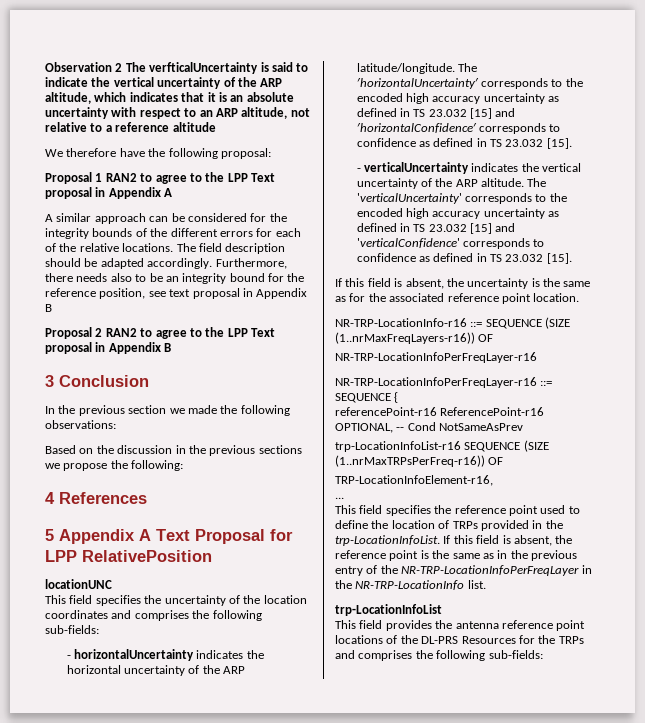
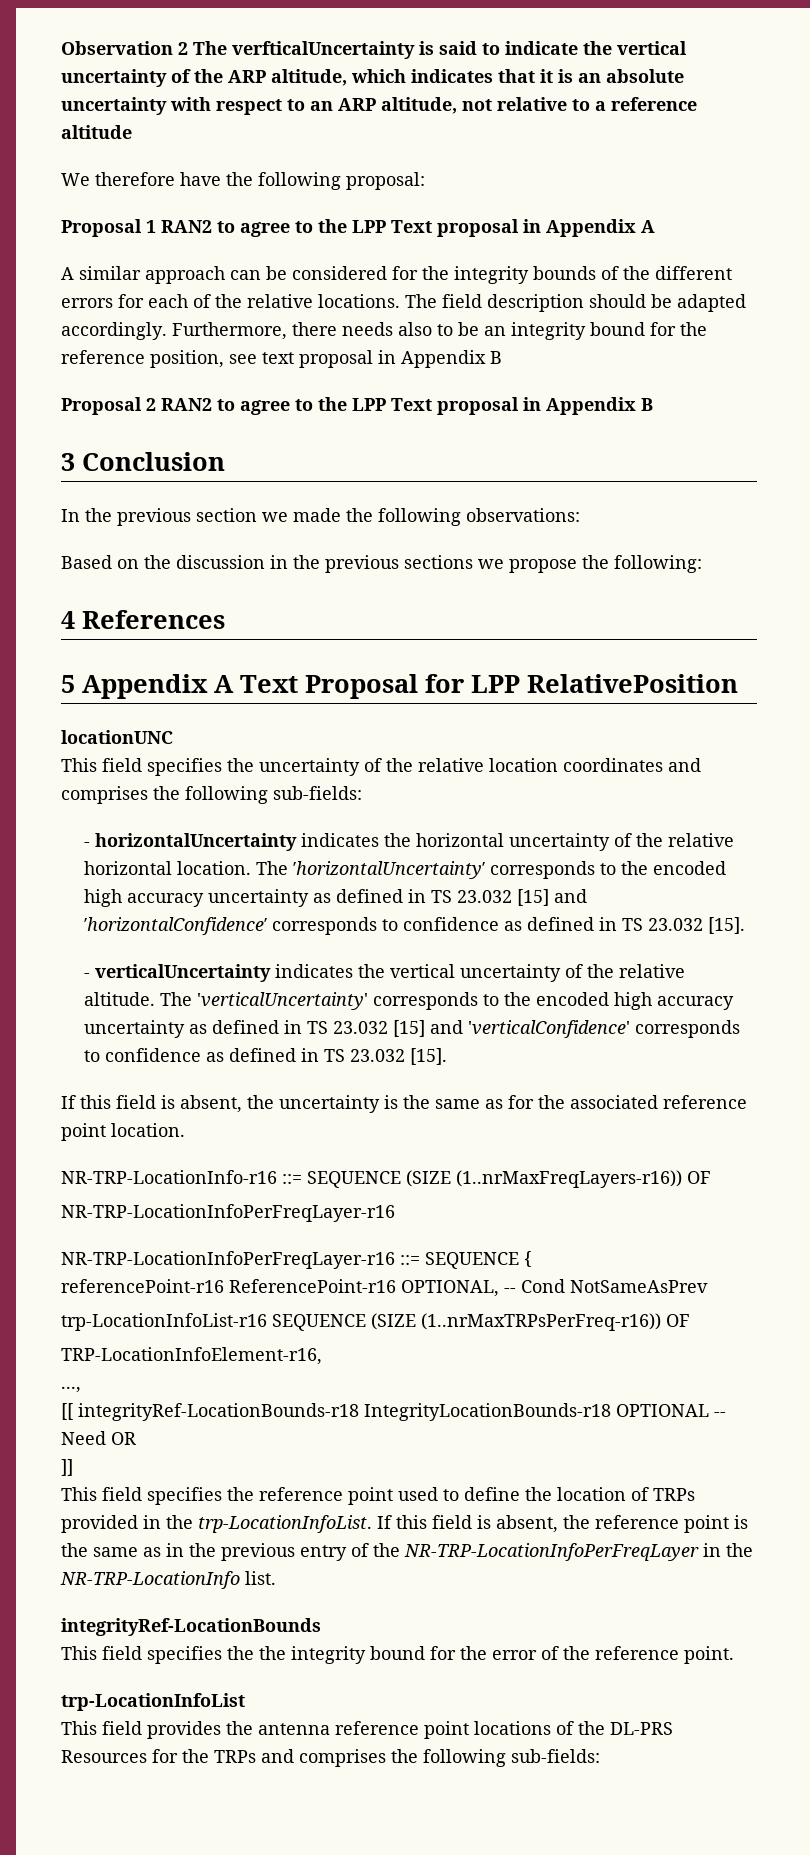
- This field specifies the uncertainty of the location coordinates and comprises the following sub-fields:
+ This field specifies the uncertainty of the relative location coordinates and comprises the following sub-fields:
- - horizontalUncertainty indicates the horizontal uncertainty of the ARP latitude/longitude.
+ - horizontalUncertainty indicates the horizontal uncertainty of the relative horizontal location.
- - verticalUncertainty indicates the vertical uncertainty of the ARP altitude.
+ - verticalUncertainty indicates the vertical uncertainty of the relative altitude.
- ...
+ ...,
+ [[ integrityRef-LocationBounds-r18 IntegrityLocationBounds-r18 OPTIONAL -- Need OR
+ ]]
+ integrityRef-LocationBounds
+ This field specifies the the integrity bound for the error of the reference point.

